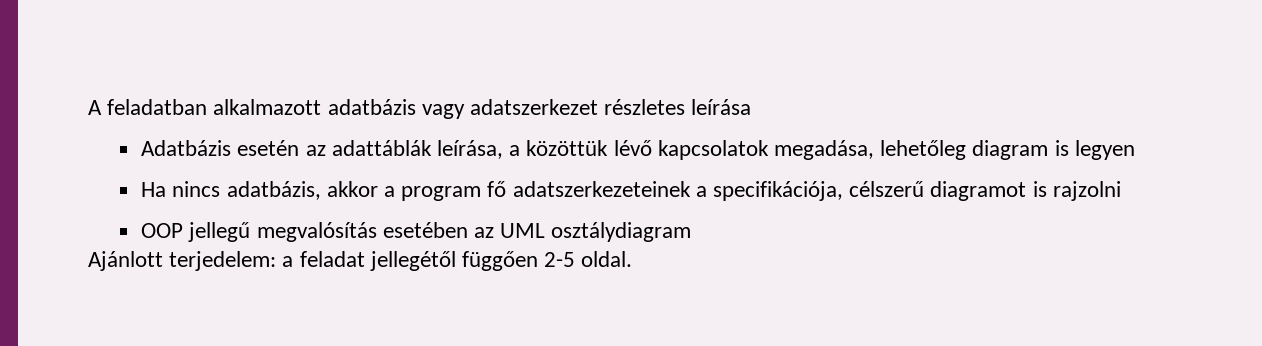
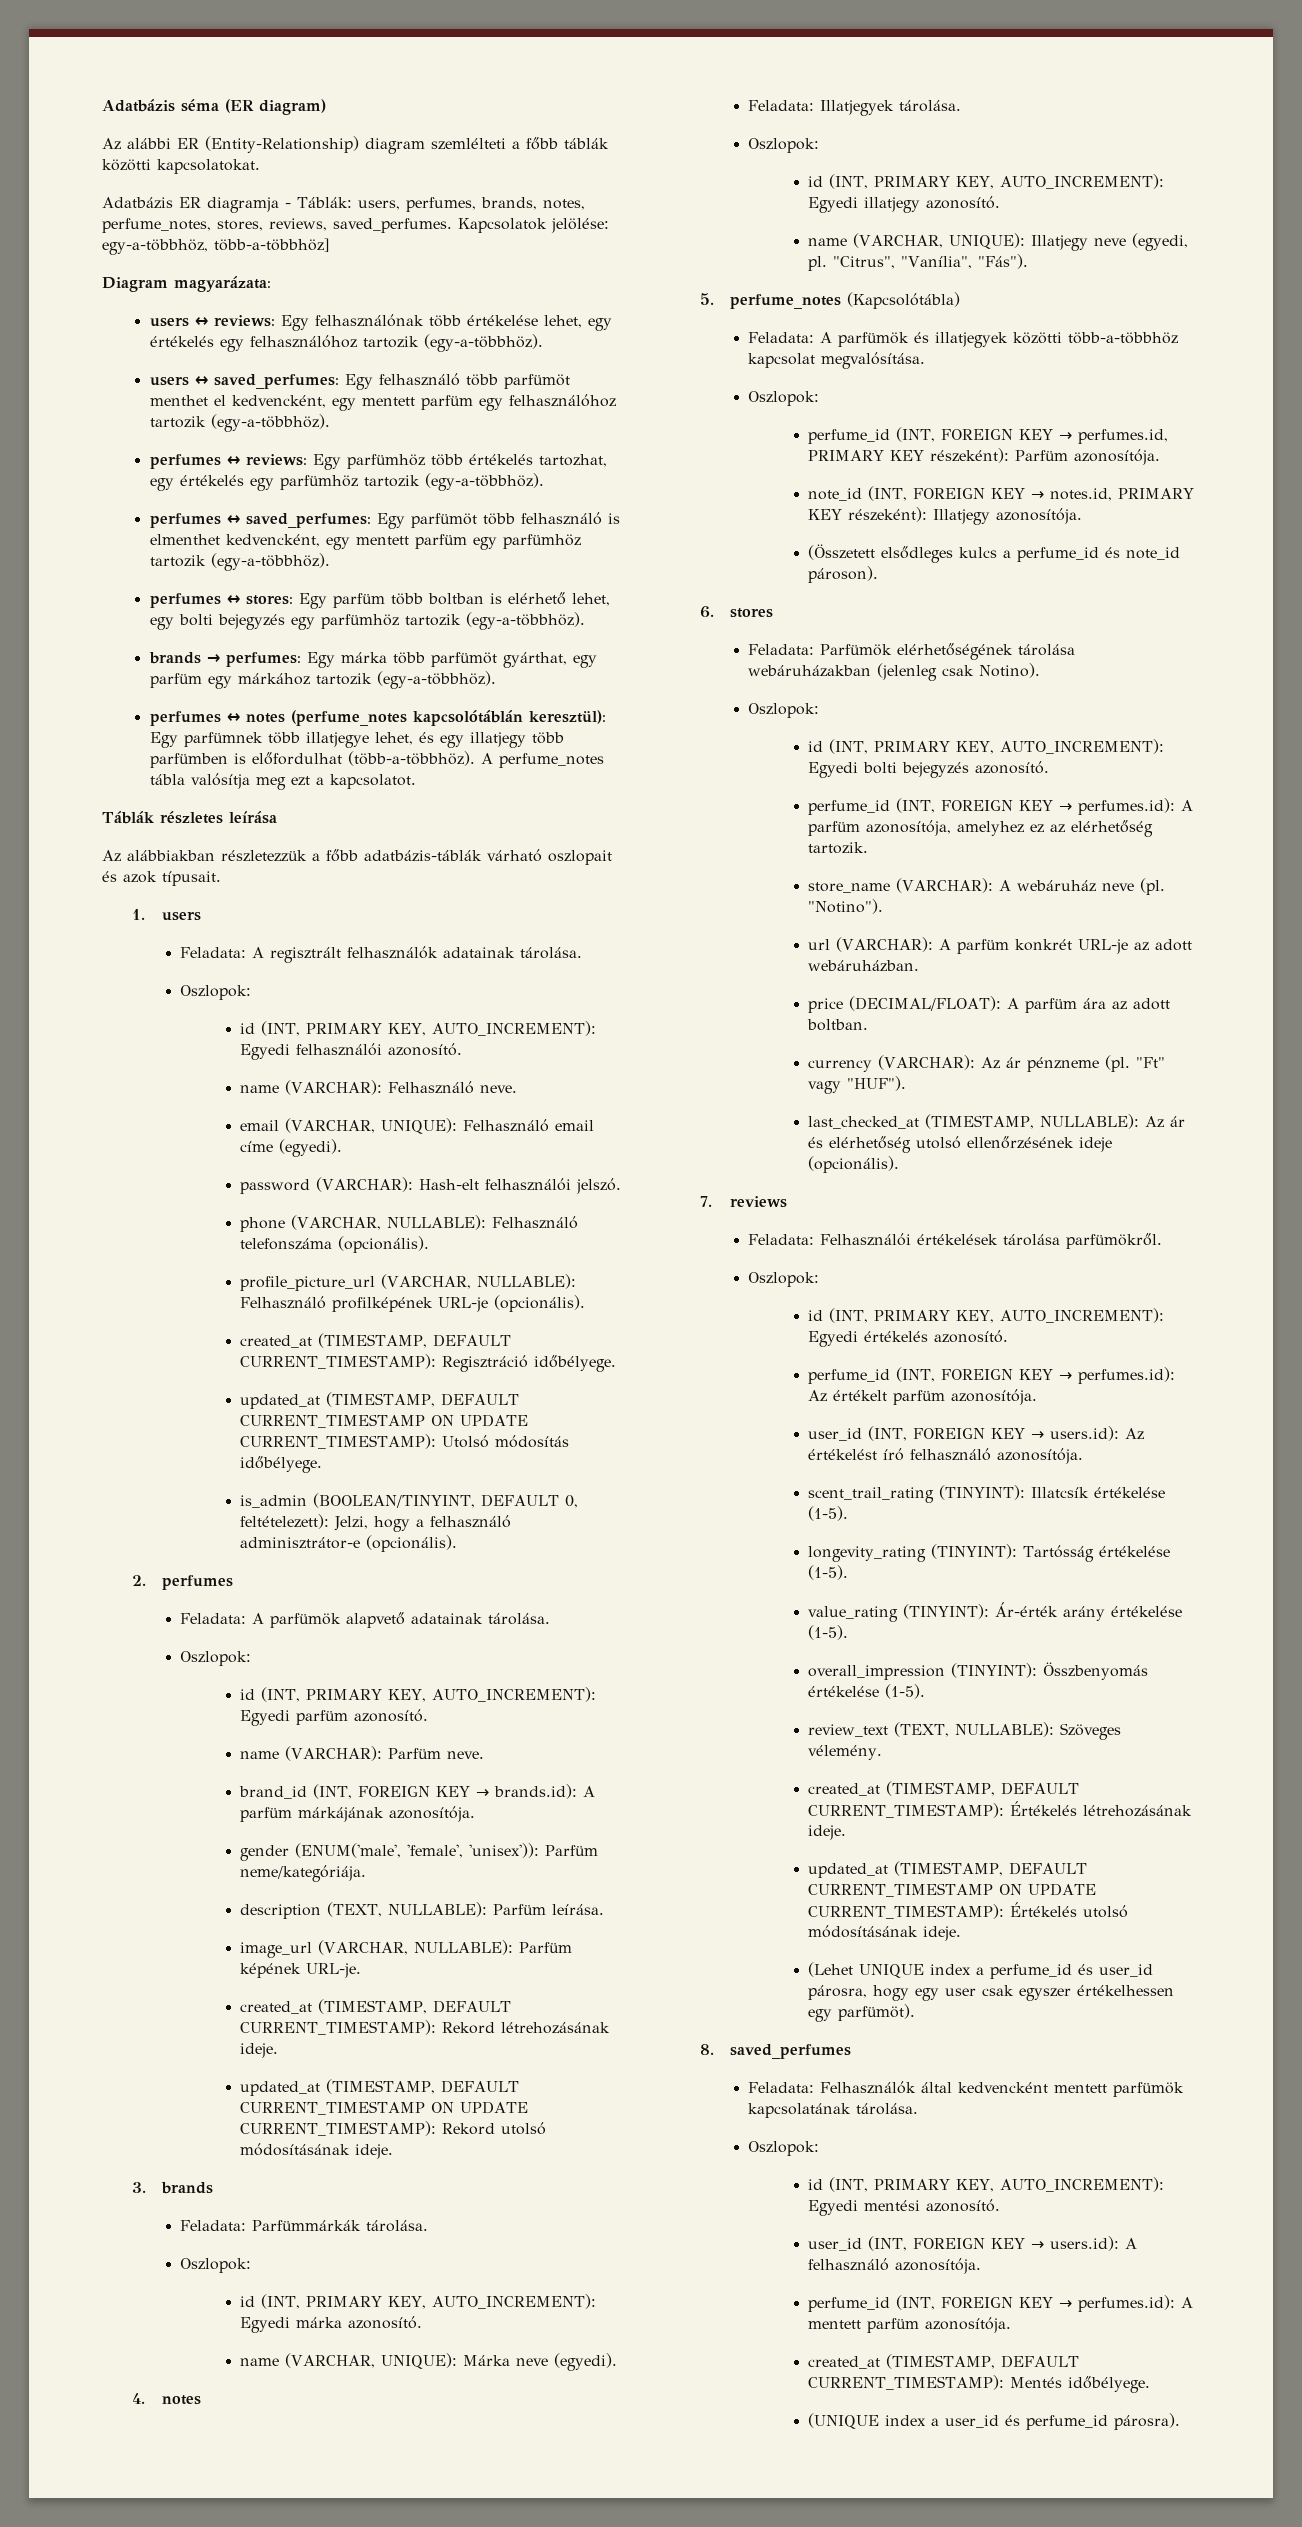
- A feladatban alkalmazott adatbázis vagy adatszerkezet részletes leírása
- Adatbázis esetén az adattáblák leírása, a közöttük lévő kapcsolatok megadása, lehetőleg diagram is legyen
- Ha nincs adatbázis, akkor a program fő adatszerkezeteinek a specifikációja, célszerű diagramot is rajzolni
- OOP jellegű megvalósítás esetében az UML osztálydiagram
- Ajánlott terjedelem: a feladat jellegétől függően 2-5 oldal.
+ Adatbázis séma (ER diagram)
+ Az alábbi ER (Entity-Relationship) diagram szemlélteti a főbb táblák közötti kapcsolatokat.
+ Adatbázis ER diagramja - Táblák: users, perfumes, brands, notes, perfume_notes, stores, reviews, saved_perfumes. Kapcsolatok jelölése: egy-a-többhöz, több-a-többhöz]
+ Diagram magyarázata:
+ users ↔ reviews: Egy felhasználónak több értékelése lehet, egy értékelés egy felhasználóhoz tartozik (egy-a-többhöz).
+ users ↔ saved_perfumes: Egy felhasználó több parfümöt menthet el kedvencként, egy mentett parfüm egy felhasználóhoz tartozik (egy-a-többhöz).
+ perfumes ↔ reviews: Egy parfümhöz több értékelés tartozhat, egy értékelés egy parfümhöz tartozik (egy-a-többhöz).
+ perfumes ↔ saved_perfumes: Egy parfümöt több felhasználó is elmenthet kedvencként, egy mentett parfüm egy parfümhöz tartozik (egy-a-többhöz).
+ perfumes ↔ stores: Egy parfüm több boltban is elérhető lehet, egy bolti bejegyzés egy parfümhöz tartozik (egy-a-többhöz).
+ brands → perfumes: Egy márka több parfümöt gyárthat, egy parfüm egy márkához tartozik (egy-a-többhöz).
+ perfumes ↔ notes (perfume_notes kapcsolótáblán keresztül): Egy parfümnek több illatjegye lehet, és egy illatjegy több parfümben is előfordulhat (több-a-többhöz). A perfume_notes tábla valósítja meg ezt a kapcsolatot.
+ Táblák részletes leírása
+ Az alábbiakban részletezzük a főbb adatbázis-táblák várható oszlopait és azok típusait.
+ 1. users
+ Feladata: A regisztrált felhasználók adatainak tárolása.
+ Oszlopok:
+ id (INT, PRIMARY KEY, AUTO_INCREMENT): Egyedi felhasználói azonosító.
+ name (VARCHAR): Felhasználó neve.
+ email (VARCHAR, UNIQUE): Felhasználó email címe (egyedi).
+ password (VARCHAR): Hash-elt felhasználói jelszó.
+ phone (VARCHAR, NULLABLE): Felhasználó telefonszáma (opcionális).
+ profile_picture_url (VARCHAR, NULLABLE): Felhasználó profilképének URL-je (opcionális).
+ created_at (TIMESTAMP, DEFAULT CURRENT_TIMESTAMP): Regisztráció időbélyege.
+ updated_at (TIMESTAMP, DEFAULT CURRENT_TIMESTAMP ON UPDATE CURRENT_TIMESTAMP): Utolsó módosítás időbélyege.
+ is_admin (BOOLEAN/TINYINT, DEFAULT 0, feltételezett): Jelzi, hogy a felhasználó adminisztrátor-e (opcionális).
+ 2. perfumes
+ Feladata: A parfümök alapvető adatainak tárolása.
+ Oszlopok:
+ id (INT, PRIMARY KEY, AUTO_INCREMENT): Egyedi parfüm azonosító.
+ name (VARCHAR): Parfüm neve.
+ brand_id (INT, FOREIGN KEY → brands.id): A parfüm márkájának azonosítója.
+ gender (ENUM('male', 'female', 'unisex')): Parfüm neme/kategóriája.
+ description (TEXT, NULLABLE): Parfüm leírása.
+ image_url (VARCHAR, NULLABLE): Parfüm képének URL-je.
+ created_at (TIMESTAMP, DEFAULT CURRENT_TIMESTAMP): Rekord létrehozásának ideje.
+ updated_at (TIMESTAMP, DEFAULT CURRENT_TIMESTAMP ON UPDATE CURRENT_TIMESTAMP): Rekord utolsó módosításának ideje.
+ 3. brands
+ Feladata: Parfümmárkák tárolása.
+ Oszlopok:
+ id (INT, PRIMARY KEY, AUTO_INCREMENT): Egyedi márka azonosító.
+ name (VARCHAR, UNIQUE): Márka neve (egyedi).
+ 4. notes
+ Feladata: Illatjegyek tárolása.
+ Oszlopok:
+ id (INT, PRIMARY KEY, AUTO_INCREMENT): Egyedi illatjegy azonosító.
+ name (VARCHAR, UNIQUE): Illatjegy neve (egyedi, pl. "Citrus", "Vanília", "Fás").
+ 5. perfume_notes (Kapcsolótábla)
+ Feladata: A parfümök és illatjegyek közötti több-a-többhöz kapcsolat megvalósítása.
+ Oszlopok:
+ perfume_id (INT, FOREIGN KEY → perfumes.id, PRIMARY KEY részeként): Parfüm azonosítója.
+ note_id (INT, FOREIGN KEY → notes.id, PRIMARY KEY részeként): Illatjegy azonosítója.
+ (Összetett elsődleges kulcs a perfume_id és note_id pároson).
+ 6. stores
+ Feladata: Parfümök elérhetőségének tárolása webáruházakban (jelenleg csak Notino).
+ Oszlopok:
+ id (INT, PRIMARY KEY, AUTO_INCREMENT): Egyedi bolti bejegyzés azonosító.
+ perfume_id (INT, FOREIGN KEY → perfumes.id): A parfüm azonosítója, amelyhez ez az elérhetőség tartozik.
+ store_name (VARCHAR): A webáruház neve (pl. "Notino").
+ url (VARCHAR): A parfüm konkrét URL-je az adott webáruházban.
+ price (DECIMAL/FLOAT): A parfüm ára az adott boltban.
+ currency (VARCHAR): Az ár pénzneme (pl. "Ft" vagy "HUF").
+ last_checked_at (TIMESTAMP, NULLABLE): Az ár és elérhetőség utolsó ellenőrzésének ideje (opcionális).
+ 7. reviews
+ Feladata: Felhasználói értékelések tárolása parfümökről.
+ Oszlopok:
+ id (INT, PRIMARY KEY, AUTO_INCREMENT): Egyedi értékelés azonosító.
+ perfume_id (INT, FOREIGN KEY → perfumes.id): Az értékelt parfüm azonosítója.
+ user_id (INT, FOREIGN KEY → users.id): Az értékelést író felhasználó azonosítója.
+ scent_trail_rating (TINYINT): Illatcsík értékelése (1-5).
+ longevity_rating (TINYINT): Tartósság értékelése (1-5).
+ value_rating (TINYINT): Ár-érték arány értékelése (1-5).
+ overall_impression (TINYINT): Összbenyomás értékelése (1-5).
+ review_text (TEXT, NULLABLE): Szöveges vélemény.
+ created_at (TIMESTAMP, DEFAULT CURRENT_TIMESTAMP): Értékelés létrehozásának ideje.
+ updated_at (TIMESTAMP, DEFAULT CURRENT_TIMESTAMP ON UPDATE CURRENT_TIMESTAMP): Értékelés utolsó módosításának ideje.
+ (Lehet UNIQUE index a perfume_id és user_id párosra, hogy egy user csak egyszer értékelhessen egy parfümöt).
+ 8. saved_perfumes
+ Feladata: Felhasználók által kedvencként mentett parfümök kapcsolatának tárolása.
+ Oszlopok:
+ id (INT, PRIMARY KEY, AUTO_INCREMENT): Egyedi mentési azonosító.
+ user_id (INT, FOREIGN KEY → users.id): A felhasználó azonosítója.
+ perfume_id (INT, FOREIGN KEY → perfumes.id): A mentett parfüm azonosítója.
+ created_at (TIMESTAMP, DEFAULT CURRENT_TIMESTAMP): Mentés időbélyege.
+ (UNIQUE index a user_id és perfume_id párosra).

